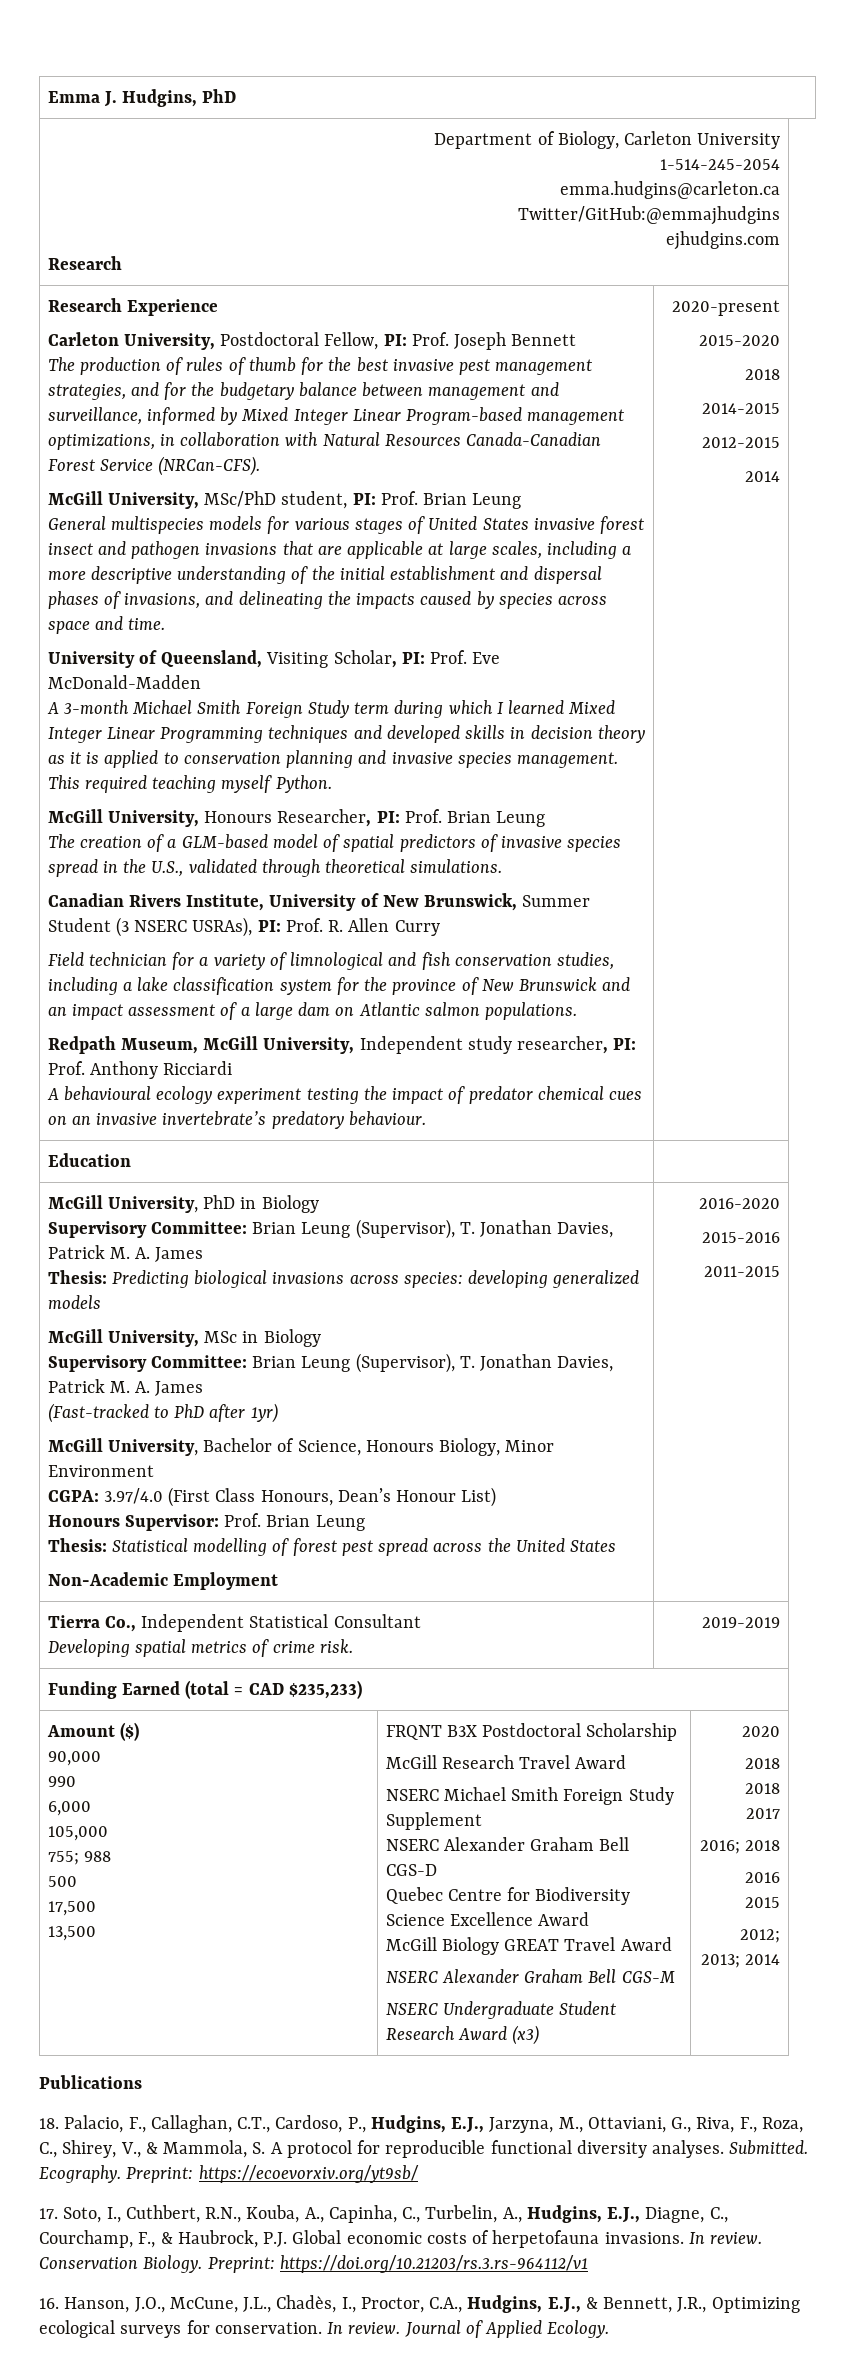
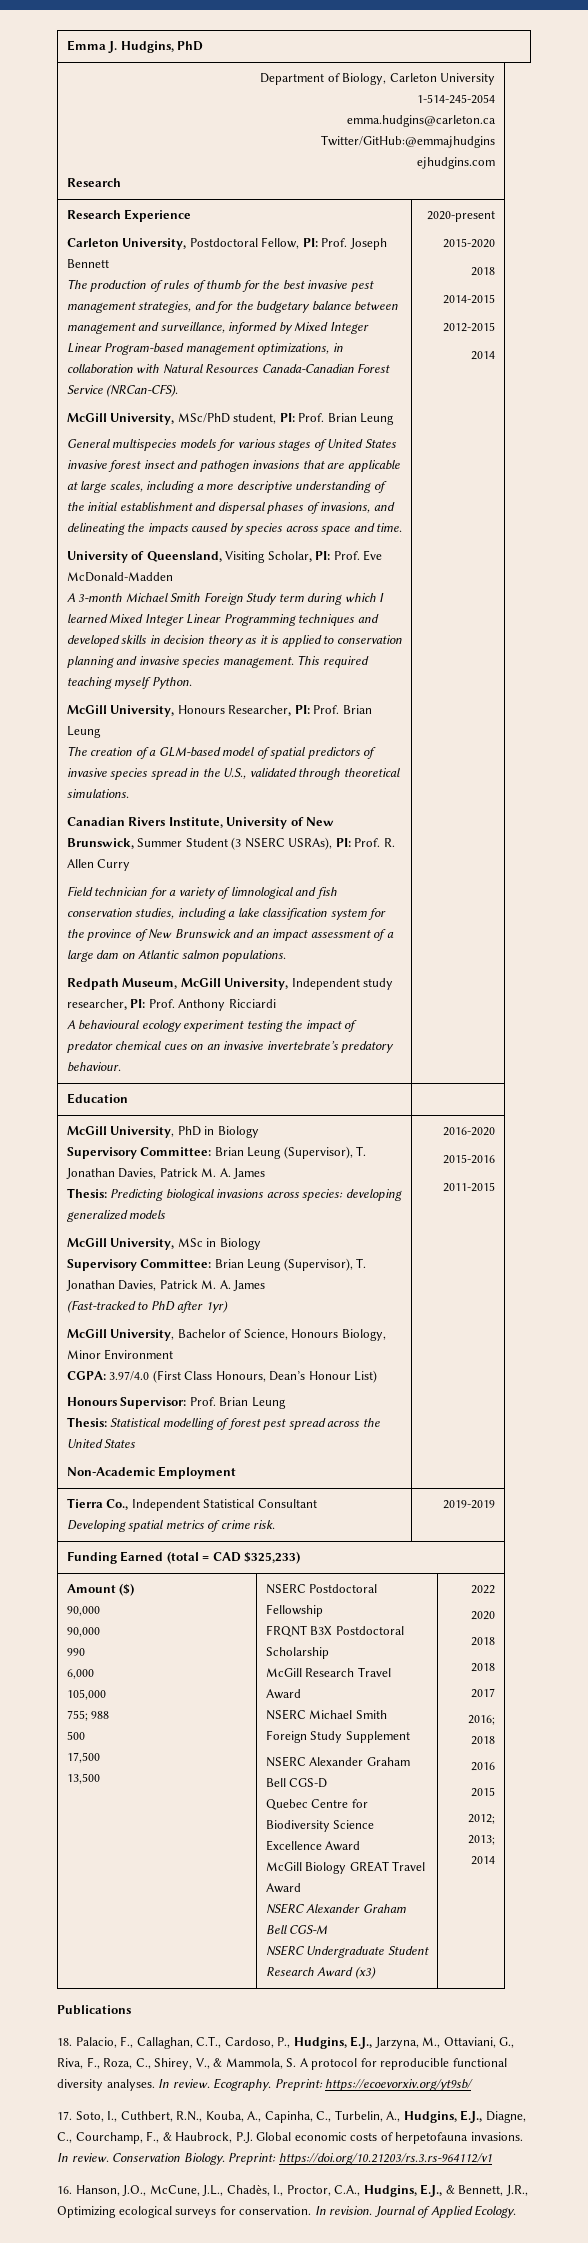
- Funding Earned (total = CAD $235,233)
+ Funding Earned (total = CAD $325,233)
  Amount ($)
+ 90,000
+ NSERC Postdoctoral Fellowship
+ 2022
- 18. Palacio, F., Callaghan, C.T., Cardoso, P., Hudgins, E.J., Jarzyna, M., Ottaviani, G., Riva, F., Roza, C., Shirey, V., & Mammola, S. A protocol for reproducible functional diversity analyses. Submitted.
+ 18. Palacio, F., Callaghan, C.T., Cardoso, P., Hudgins, E.J., Jarzyna, M., Ottaviani, G., Riva, F., Roza, C., Shirey, V., & Mammola, S. A protocol for reproducible functional diversity analyses. In review.
- 16. Hanson, J.O., McCune, J.L., Chadès, I., Proctor, C.A., Hudgins, E.J., & Bennett, J.R., Optimizing ecological surveys for conservation. In review.
+ 16. Hanson, J.O., McCune, J.L., Chadès, I., Proctor, C.A., Hudgins, E.J., & Bennett, J.R., Optimizing ecological surveys for conservation. In revision.

